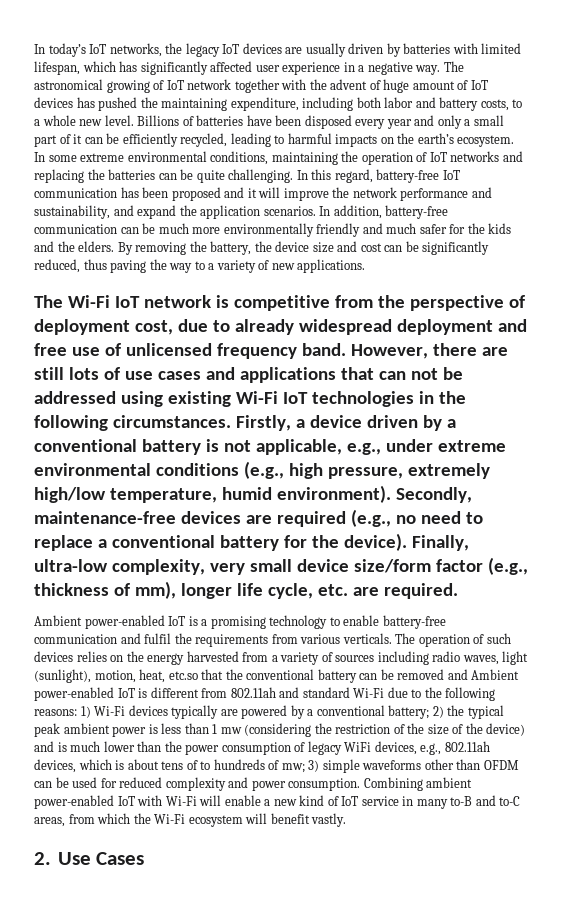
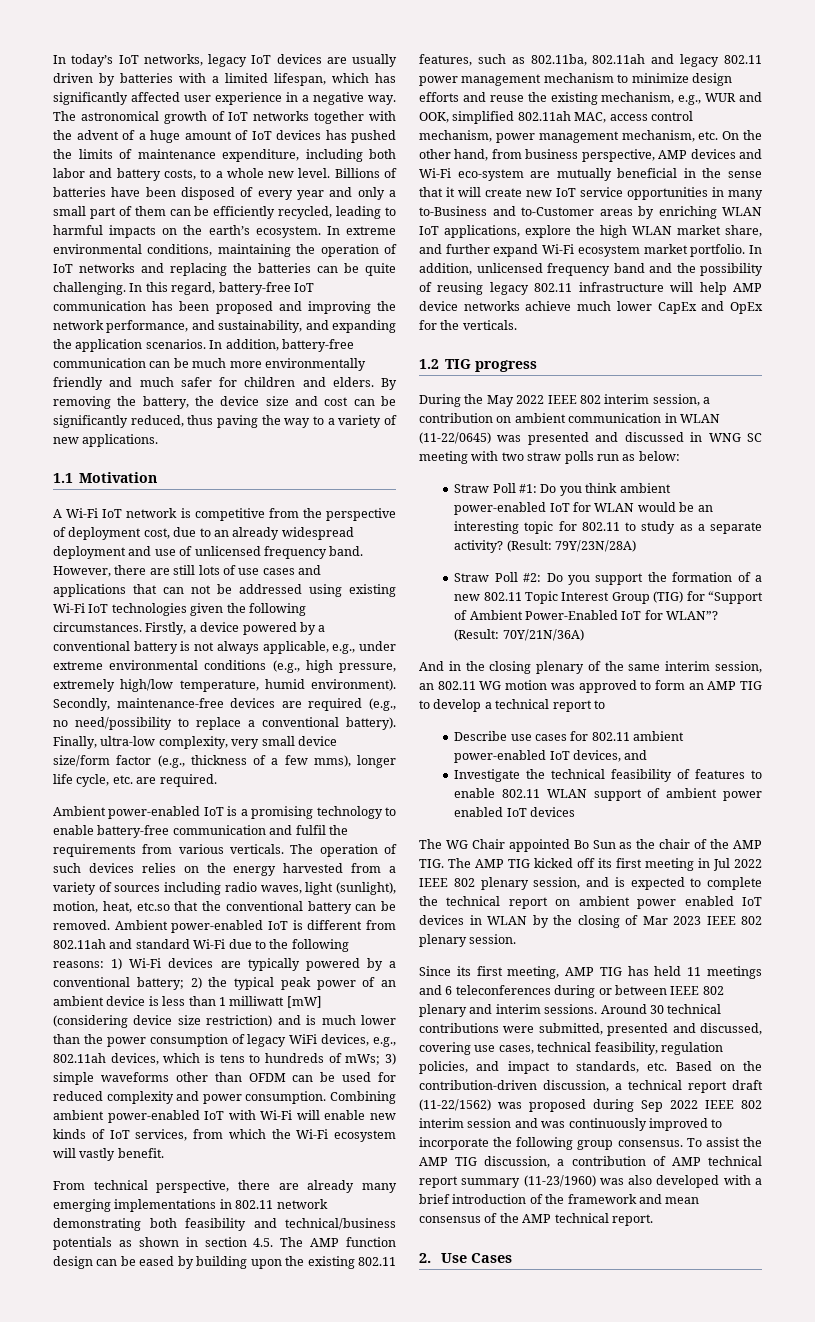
- In today’s IoT networks, the legacy IoT devices are usually driven by batteries with limited lifespan, which has significantly affected user experience in a negative way.
+ In today’s IoT networks, legacy IoT devices are usually driven by batteries with a limited lifespan, which has significantly affected user experience in a negative way.
- The astronomical growing of IoT network together with the advent of huge amount of IoT devices has pushed the maintaining expenditure, including both labor and battery costs, to a whole new level.
+ The astronomical growth of IoT networks together with the advent of a huge amount of IoT devices has pushed the limits of maintenance expenditure, including both labor and battery costs, to a whole new level.
- Billions of batteries have been disposed every year and only a small part of it can be efficiently recycled, leading to harmful impacts on the earth’s ecosystem.
+ Billions of batteries have been disposed of every year and only a small part of them can be efficiently recycled, leading to harmful impacts on the earth’s ecosystem.
- In some extreme environmental conditions, maintaining the operation of IoT networks and replacing the batteries can be quite challenging.
+ In extreme environmental conditions, maintaining the operation of IoT networks and replacing the batteries can be quite challenging.
- In this regard, battery-free IoT communication has been proposed and it will improve the network performance and sustainability, and expand the application scenarios.
+ In this regard, battery-free IoT communication has been proposed and improving the network performance, and sustainability, and expanding the application scenarios.
- In addition, battery-free communication can be much more environmentally friendly and much safer for the kids and the elders.
+ In addition, battery-free communication can be much more environmentally friendly and much safer for children and elders.
- The Wi-Fi IoT network is competitive from the perspective of deployment cost, due to already widespread deployment and free use of unlicensed frequency band.
+ 1.1 Motivation
+ A Wi-Fi IoT network is competitive from the perspective of deployment cost, due to an already widespread deployment and use of unlicensed frequency band.
- However, there are still lots of use cases and applications that can not be addressed using existing Wi-Fi IoT technologies in the following circumstances.
+ However, there are still lots of use cases and applications that can not be addressed using existing Wi-Fi IoT technologies given the following circumstances.
- Firstly, a device driven by a conventional battery is not applicable, e.g., under extreme environmental conditions (e.g., high pressure, extremely high/low temperature, humid environment).
+ Firstly, a device powered by a conventional battery is not always applicable, e.g., under extreme environmental conditions (e.g., high pressure, extremely high/low temperature, humid environment).
- Secondly, maintenance-free devices are required (e.g., no need to replace a conventional battery for the device).
+ Secondly, maintenance-free devices are required (e.g., no need/possibility to replace a conventional battery).
- Finally, ultra-low complexity, very small device size/form factor (e.g., thickness of mm), longer life cycle, etc. are required.
+ Finally, ultra-low complexity, very small device size/form factor (e.g., thickness of a few mms), longer life cycle, etc. are required.
- The operation of such devices relies on the energy harvested from a variety of sources including radio waves, light (sunlight), motion, heat, etc.so that the conventional battery can be removed and Ambient power-enabled IoT is different from 802.11ah and standard Wi-Fi due to the following reasons:
+ The operation of such devices relies on the energy harvested from a variety of sources including radio waves, light (sunlight), motion, heat, etc.so that the conventional battery can be removed. Ambient power-enabled IoT is different from 802.11ah and standard Wi-Fi due to the following reasons:
- 1) Wi-Fi devices typically are powered by a conventional battery;
+ 1) Wi-Fi devices are typically powered by a conventional battery;
- 2) the typical peak ambient power is less than 1 mw (considering the restriction of the size of the device) and is much lower than the power consumption of legacy WiFi devices, e.g., 802.11ah devices, which is about tens of to hundreds of mw;
+ 2) the typical peak power of an ambient device is less than 1 milliwatt [mW] (considering device size restriction) and is much lower than the power consumption of legacy WiFi devices, e.g., 802.11ah devices, which is tens to hundreds of mWs;
- Combining ambient power-enabled IoT with Wi-Fi will enable a new kind of IoT service in many to-B and to-C areas, from which the Wi-Fi ecosystem will benefit vastly.
+ Combining ambient power-enabled IoT with Wi-Fi will enable new kinds of IoT services, from which the Wi-Fi ecosystem will vastly benefit.
+ From technical perspective, there are already many emerging implementations in 802.11 network demonstrating both feasibility and technical/business potentials as shown in section 4.5. The AMP function design can be eased by building upon the existing 802.11 features, such as 802.11ba, 802.11ah and legacy 802.11 power management mechanism to minimize design efforts and reuse the existing mechanism, e.g., WUR and OOK, simplified 802.11ah MAC, access control mechanism, power management mechanism, etc. On the other hand, from business perspective, AMP devices and Wi-Fi eco-system are mutually beneficial in the sense that it will create new IoT service opportunities in many to-Business and to-Customer areas by enriching WLAN IoT applications, explore the high WLAN market share, and further expand Wi-Fi ecosystem market portfolio. In addition, unlicensed frequency band and the possibility of reusing legacy 802.11 infrastructure will help AMP device networks achieve much lower CapEx and OpEx for the verticals.
+ 1.2 TIG progress
+ During the May 2022 IEEE 802 interim session, a contribution on ambient communication in WLAN (11-22/0645) was presented and discussed in WNG SC meeting with two straw polls run as below:
+ Straw Poll #1: Do you think ambient power-enabled IoT for WLAN would be an interesting topic for 802.11 to study as a separate activity? (Result: 79Y/23N/28A)
+ Straw Poll #2: Do you support the formation of a new 802.11 Topic Interest Group (TIG) for “Support of Ambient Power-Enabled IoT for WLAN”? (Result: 70Y/21N/36A)
+ And in the closing plenary of the same interim session, an 802.11 WG motion was approved to form an AMP TIG to develop a technical report to
+ Describe use cases for 802.11 ambient power-enabled IoT devices, and
+ Investigate the technical feasibility of features to enable 802.11 WLAN support of ambient power enabled IoT devices
+ The WG Chair appointed Bo Sun as the chair of the AMP TIG. The AMP TIG kicked off its first meeting in Jul 2022 IEEE 802 plenary session, and is expected to complete the technical report on ambient power enabled IoT devices in WLAN by the closing of Mar 2023 IEEE 802 plenary session.
+ Since its first meeting, AMP TIG has held 11 meetings and 6 teleconferences during or between IEEE 802 plenary and interim sessions. Around 30 technical contributions were submitted, presented and discussed, covering use cases, technical feasibility, regulation policies, and impact to standards, etc. Based on the contribution-driven discussion, a technical report draft (11-22/1562) was proposed during Sep 2022 IEEE 802 interim session and was continuously improved to incorporate the following group consensus. To assist the AMP TIG discussion, a contribution of AMP technical report summary (11-23/1960) was also developed with a brief introduction of the framework and mean consensus of the AMP technical report.

